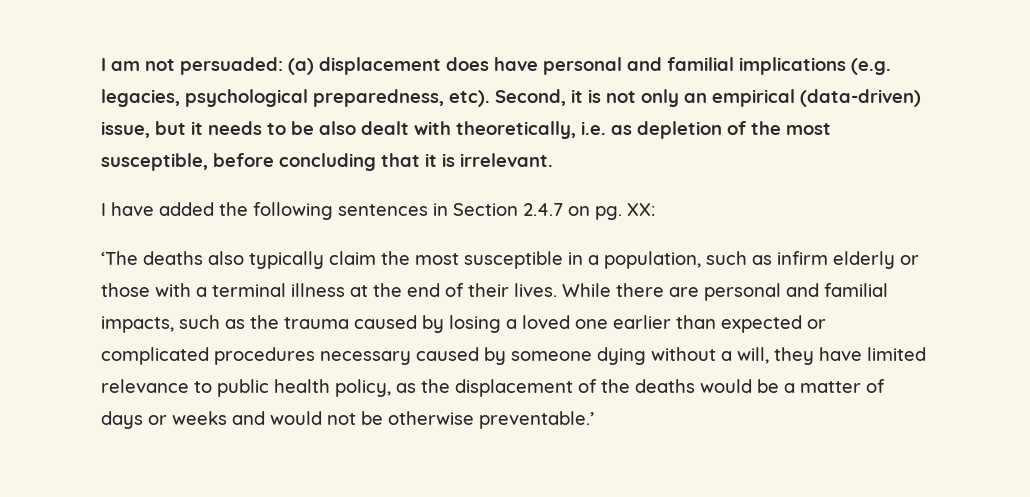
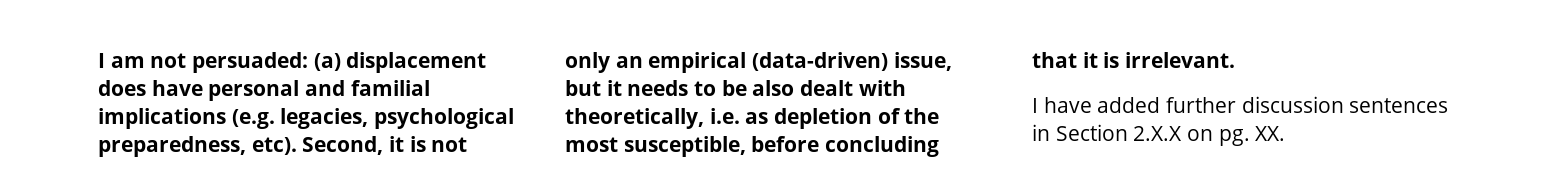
- I have added the following sentences in Section 2.4.7 on pg.
+ I have added further discussion sentences in Section 2.X.X on pg.
- XX:
- ‘The deaths also typically claim the most susceptible in a population, such as infirm elderly or those with a terminal illness at the end of their lives. While there are personal and familial impacts, such as the trauma caused by losing a loved one earlier than expected or complicated procedures necessary caused by someone dying without a will, they have limited relevance to public health policy, as the displacement of the deaths would be a matter of days or weeks and would not be otherwise preventable.’
+ XX.

